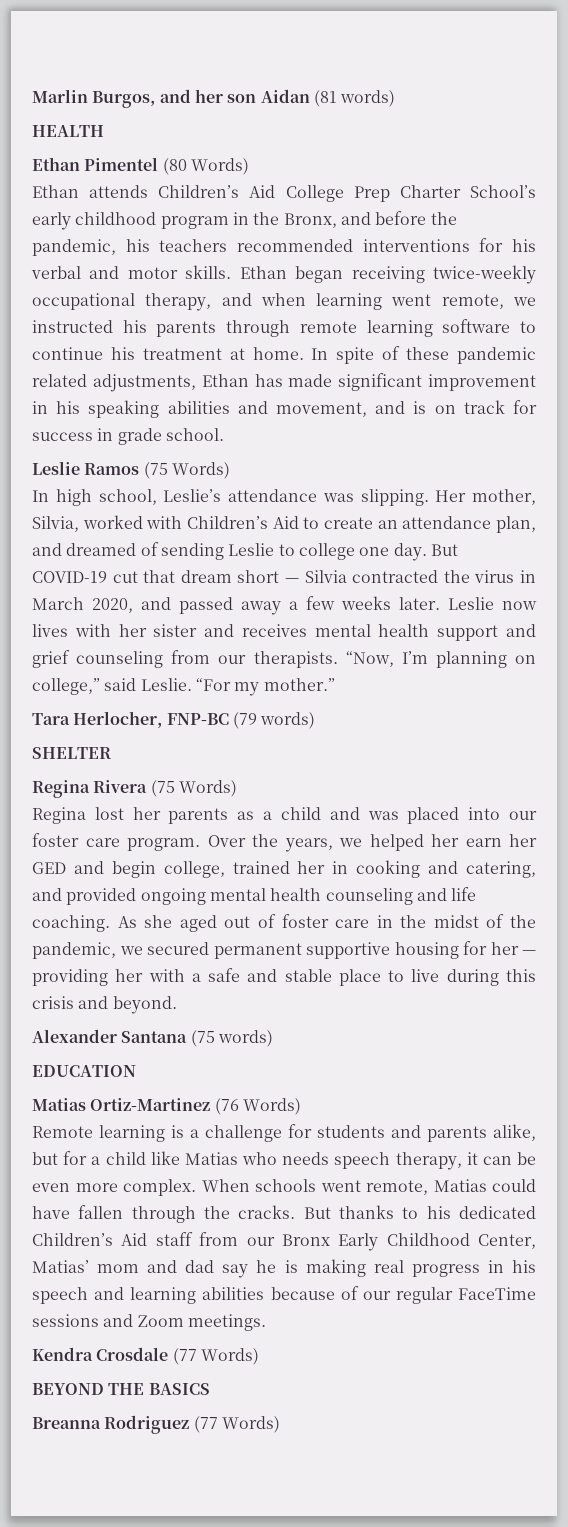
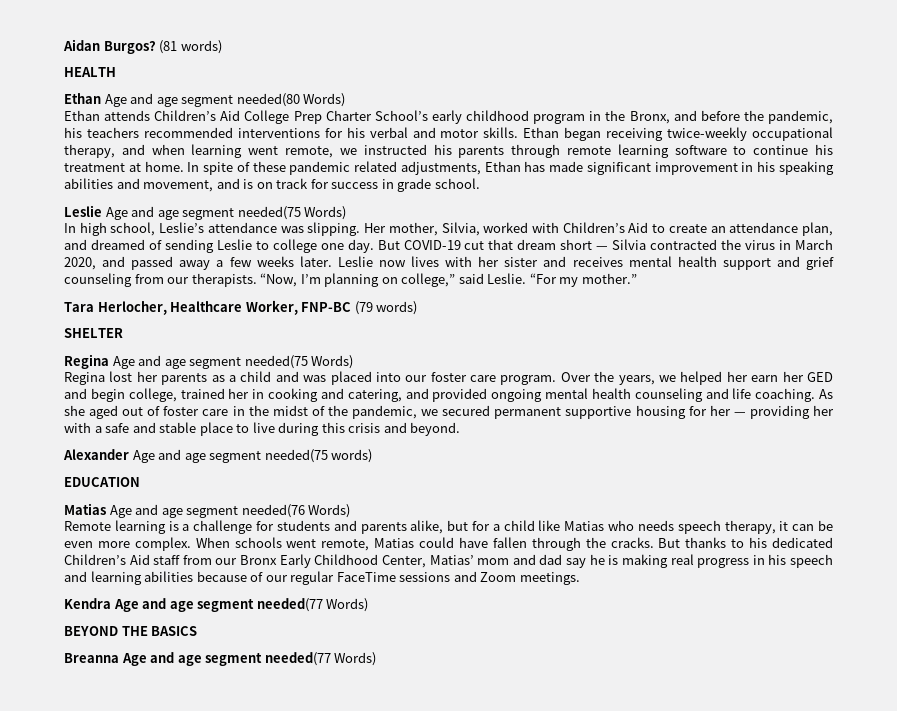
- Marlin Burgos, and her son Aidan (81 words)
+ Aidan Burgos? (81 words)
- Ethan Pimentel (80 Words)
+ Ethan Age and age segment needed(80 Words)
- Leslie Ramos (75 Words)
+ Leslie Age and age segment needed(75 Words)
- Tara Herlocher, FNP-BC (79 words)
+ Tara Herlocher, Healthcare Worker, FNP-BC (79 words)
- Regina Rivera (75 Words)
+ Regina Age and age segment needed(75 Words)
- Alexander Santana (75 words)
+ Alexander Age and age segment needed(75 words)
  EDUCATION
- Matias Ortiz-Martinez (76 Words)
+ Matias Age and age segment needed(76 Words)
- Kendra Crosdale (77 Words)
+ Kendra Age and age segment needed(77 Words)
- Breanna Rodriguez (77 Words)
+ Breanna Age and age segment needed(77 Words)

